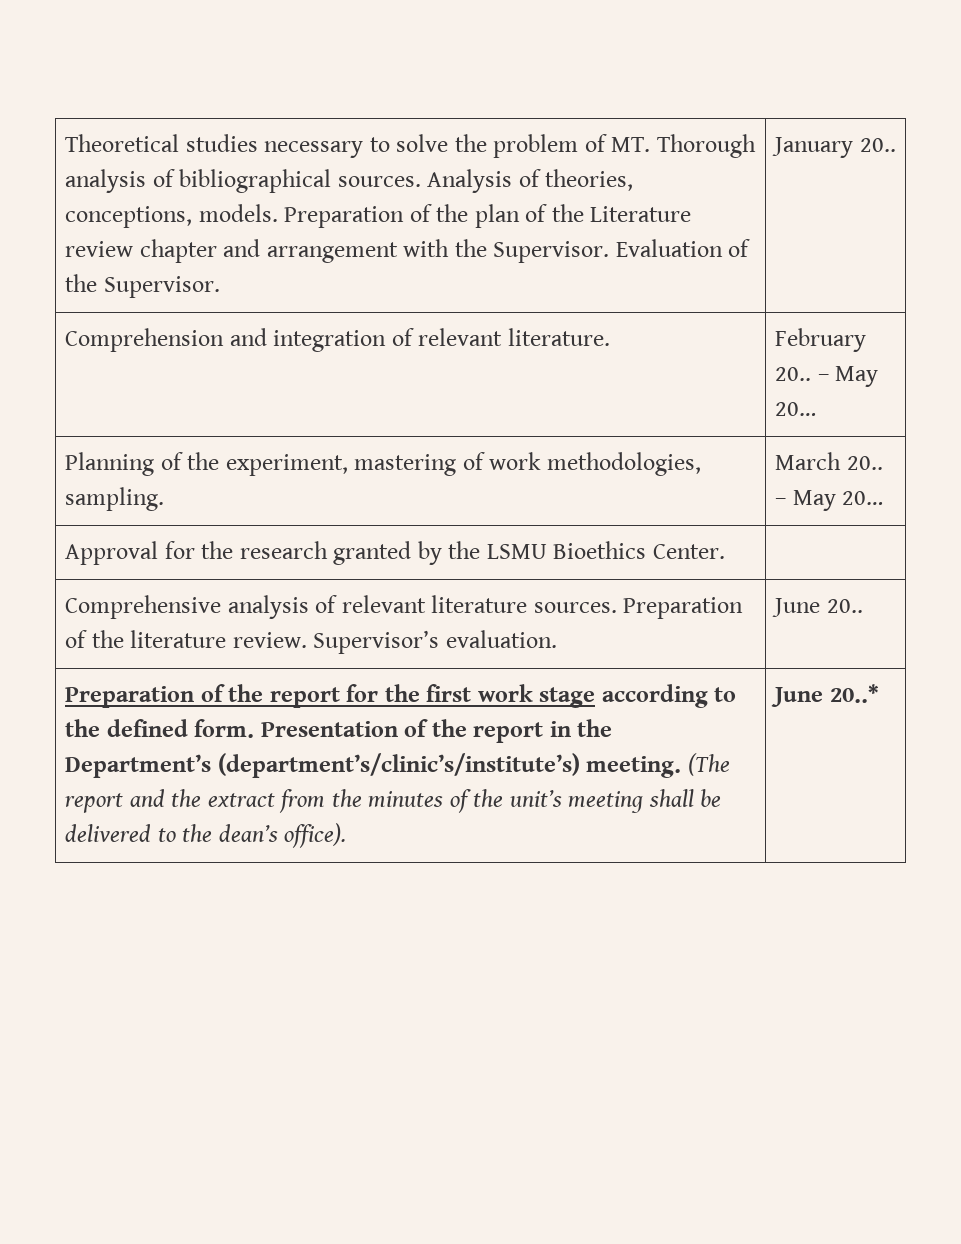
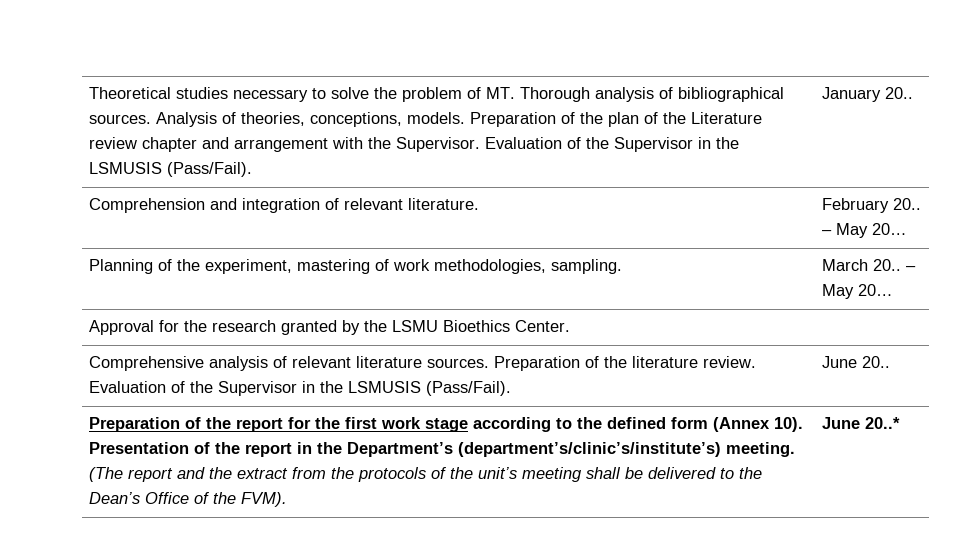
- Preparation of the plan of the Literature review chapter and arrangement with the Supervisor. Evaluation of the Supervisor.
+ Preparation of the plan of the Literature review chapter and arrangement with the Supervisor. Evaluation of the Supervisor in the LSMUSIS (Pass/Fail).
- Comprehensive analysis of relevant literature sources. Preparation of the literature review. Supervisor’s evaluation. | June 20..
+ Comprehensive analysis of relevant literature sources. Preparation of the literature review. Evaluation of the Supervisor in the LSMUSIS (Pass/Fail). | June 20..
- Preparation of the report for the first work stage according to the defined form.
+ Preparation of the report for the first work stage according to the defined form (Annex 10).
- (The report and the extract from the minutes of the unit’s meeting shall be delivered to the dean’s office).
+ (The report and the extract from the protocols of the unit’s meeting shall be delivered to the Dean’s Office of the FVM).

